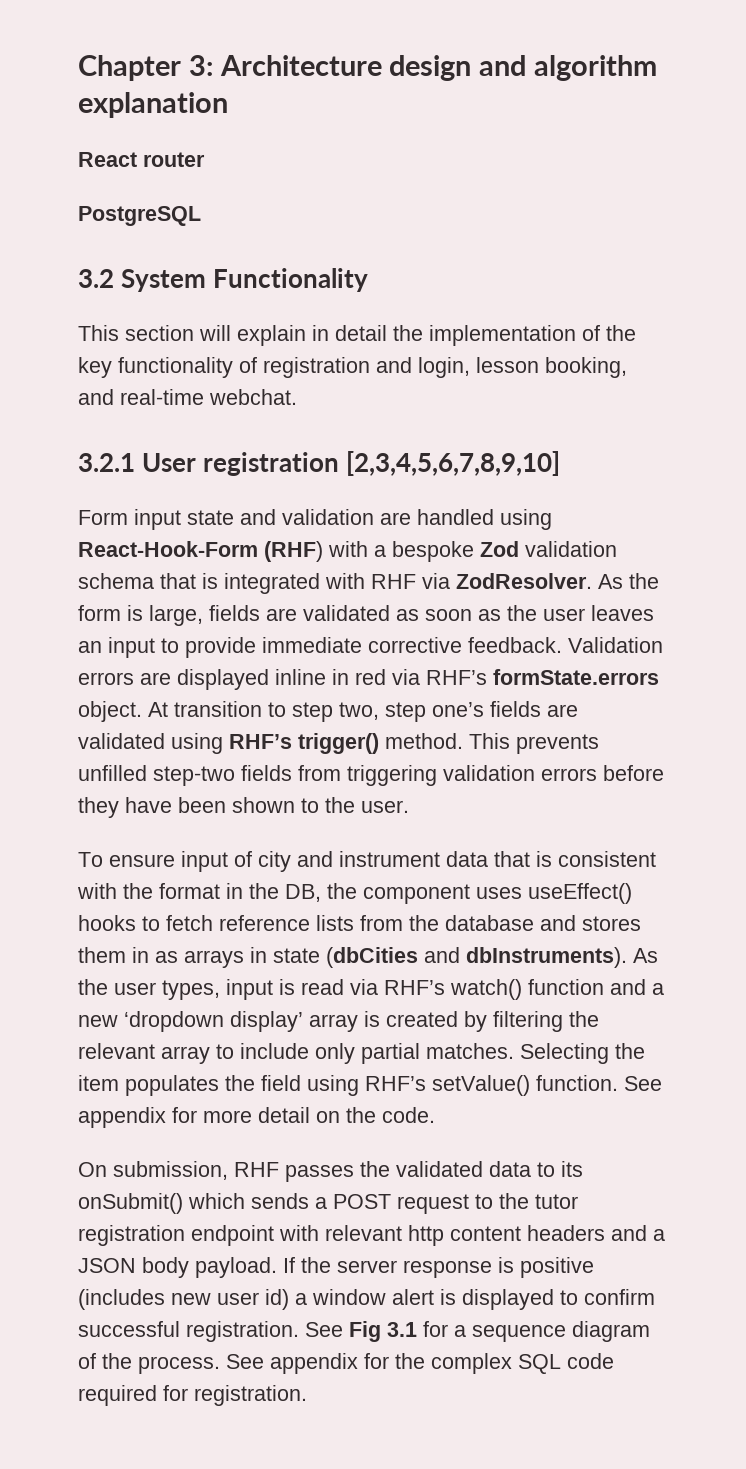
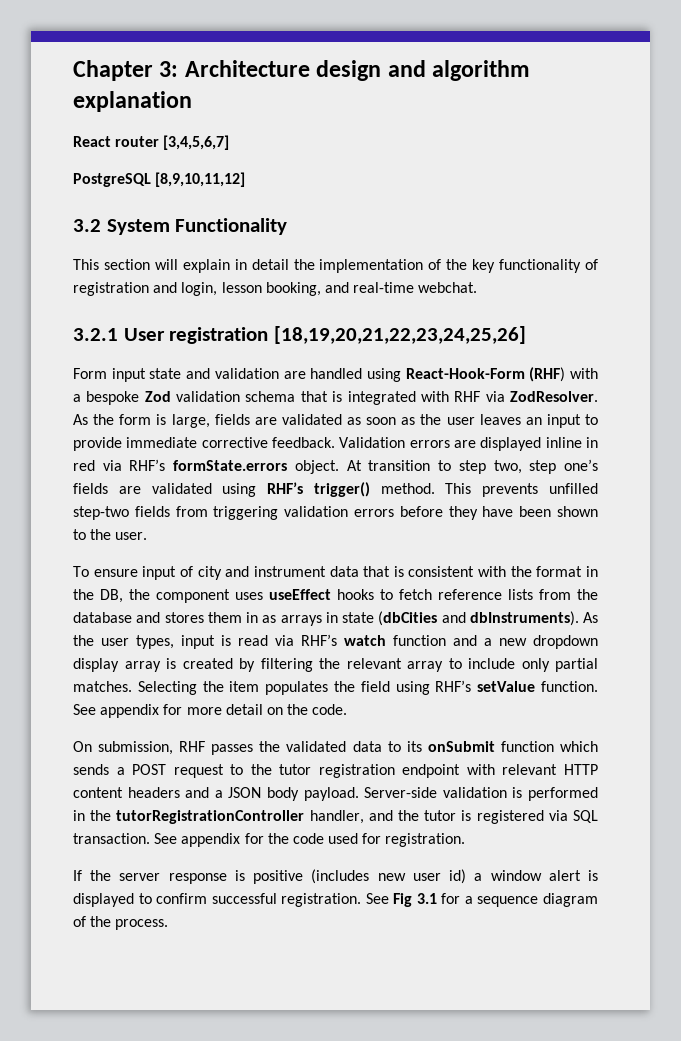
- React router
+ React router [3,4,5,6,7]
- PostgreSQL
+ PostgreSQL [8,9,10,11,12]
- 3.2.1 User registration [2,3,4,5,6,7,8,9,10]
+ 3.2.1 User registration [18,19,20,21,22,23,24,25,26]
- To ensure input of city and instrument data that is consistent with the format in the DB, the component uses useEffect() hooks to fetch reference lists from the database and stores them in as arrays in state (dbCities and dbInstruments).
+ To ensure input of city and instrument data that is consistent with the format in the DB, the component uses useEffect hooks to fetch reference lists from the database and stores them in as arrays in state (dbCities and dbInstruments).
- As the user types, input is read via RHF’s watch() function and a new ‘dropdown display’ array is created by filtering the relevant array to include only partial matches.
+ As the user types, input is read via RHF’s watch function and a new dropdown display array is created by filtering the relevant array to include only partial matches.
- Selecting the item populates the field using RHF’s setValue() function.
+ Selecting the item populates the field using RHF’s setValue function.
- On submission, RHF passes the validated data to its onSubmit() which sends a POST request to the tutor registration endpoint with relevant http content headers and a JSON body payload. If the server response is positive (includes new user id) a window alert is displayed to confirm successful registration.
+ On submission, RHF passes the validated data to its onSubmit function which sends a POST request to the tutor registration endpoint with relevant HTTP content headers and a JSON body payload. Server-side validation is performed in the tutorRegistrationController handler, and the tutor is registered via SQL transaction. See appendix for the code used for registration.
+ If the server response is positive (includes new user id) a window alert is displayed to confirm successful registration.
- See appendix for the complex SQL code required for registration.

